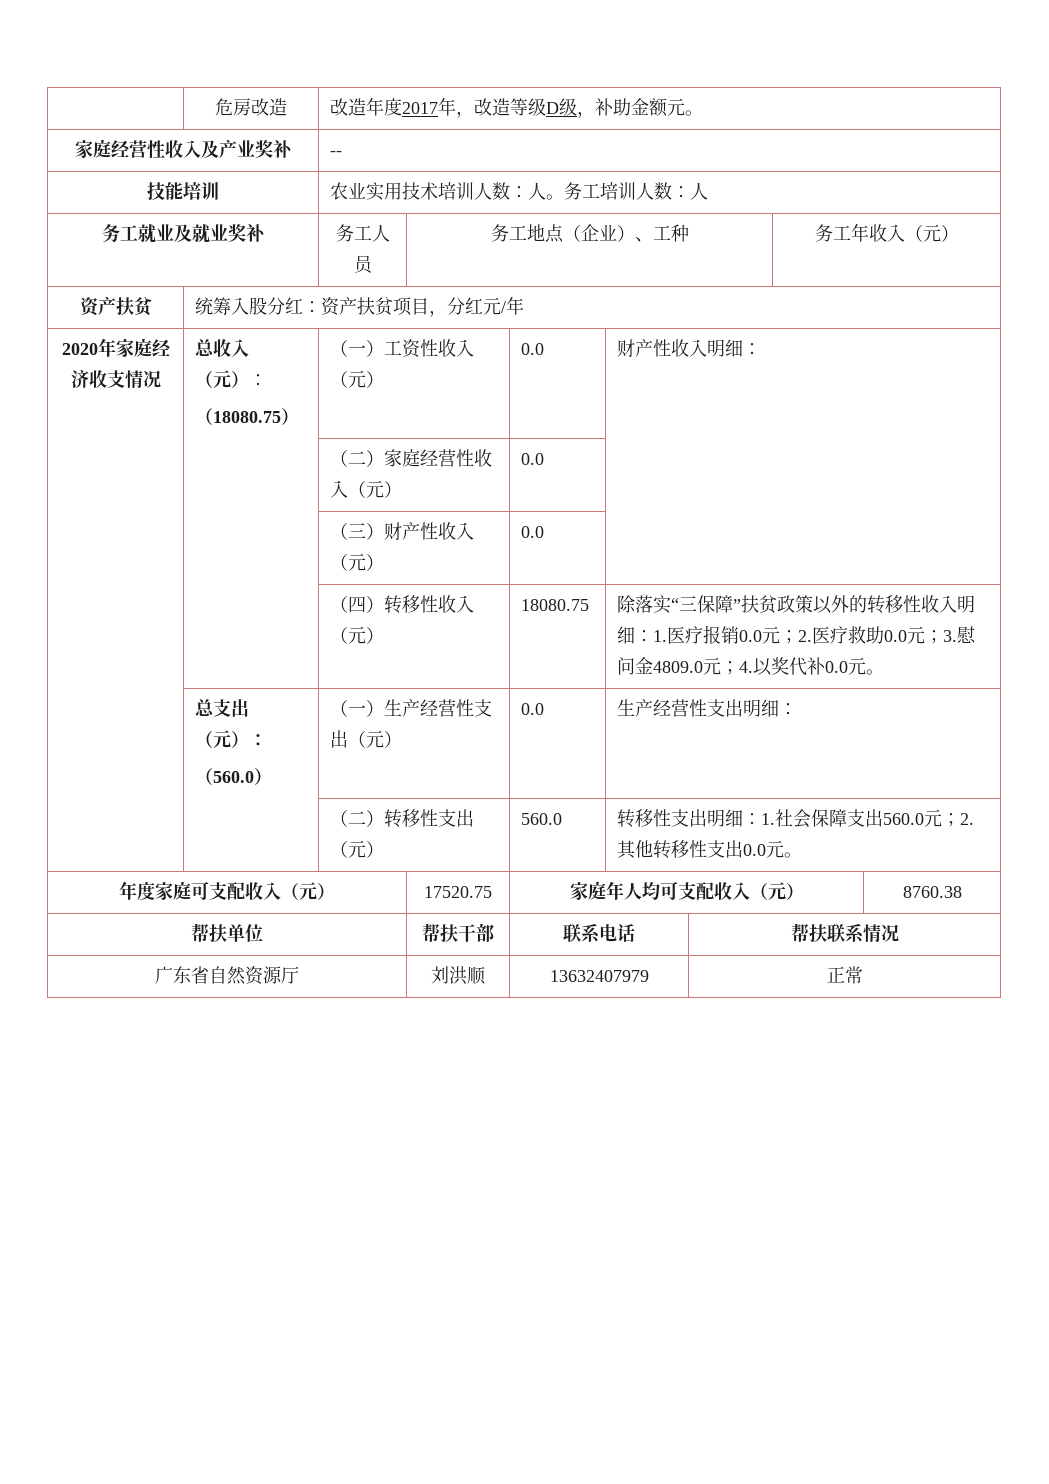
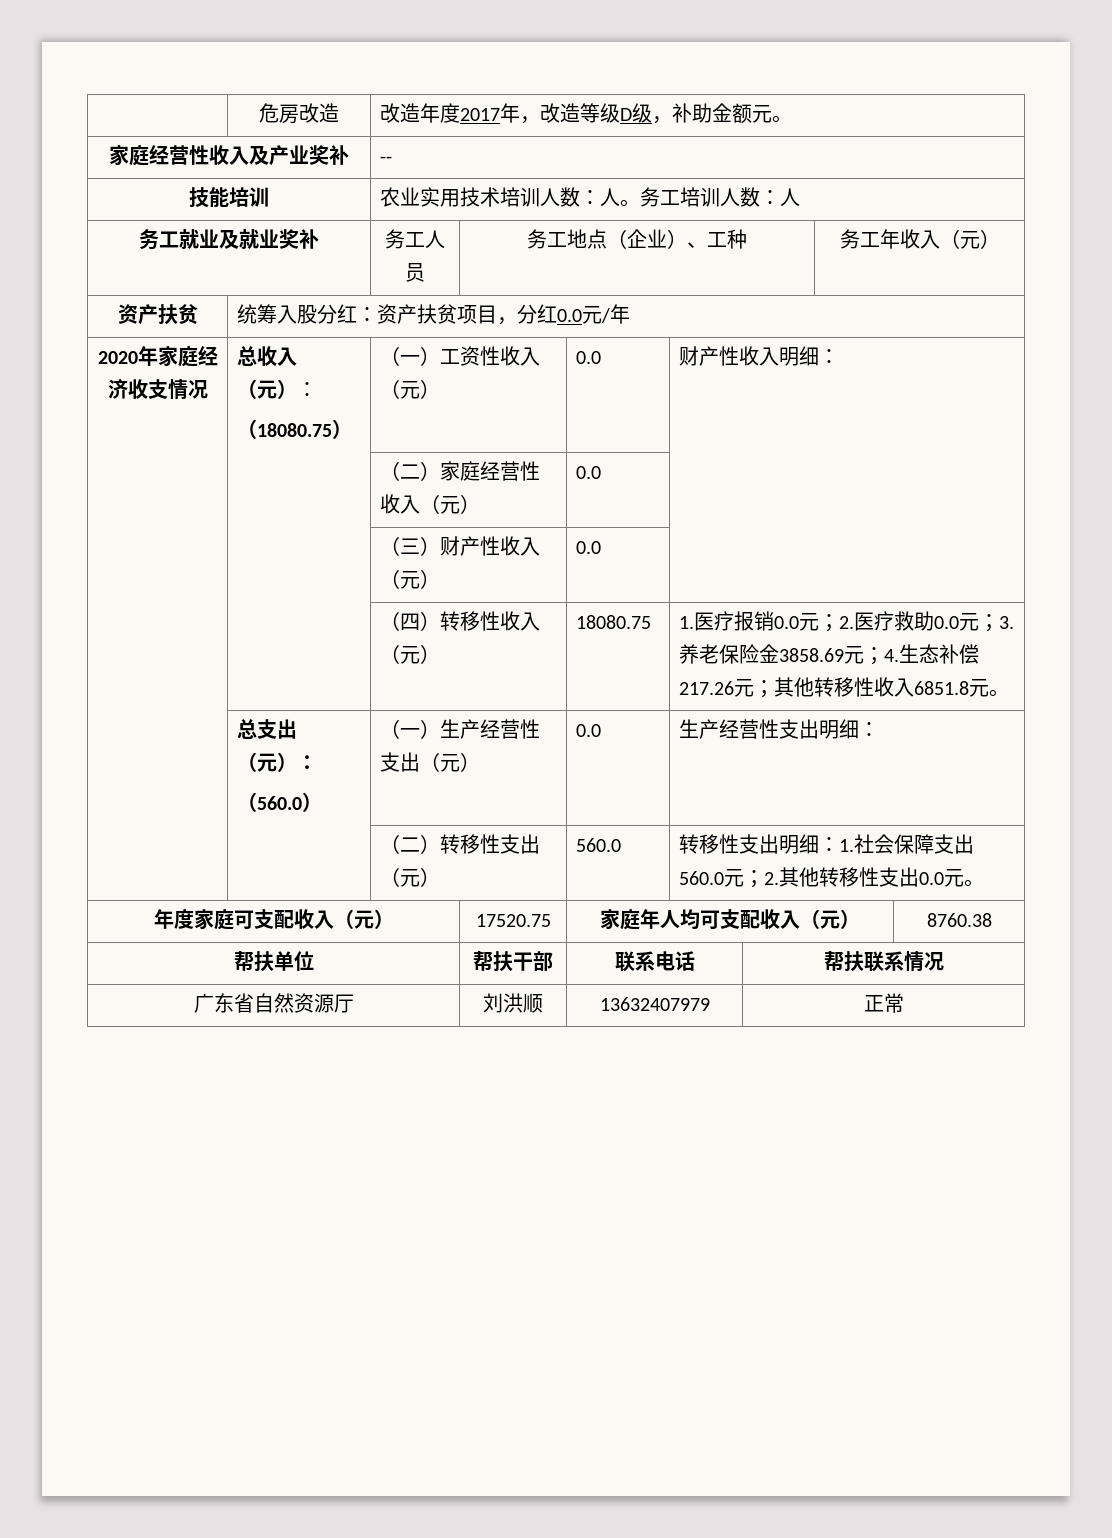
- 资产扶贫 | 统筹入股分红：资产扶贫项目，分红元/年
+ 资产扶贫 | 统筹入股分红：资产扶贫项目，分红0.0元/年
- | | （四）转移性收入（元） | 18080.75 | 除落实“三保障”扶贫政策以外的转移性收入明细：1.医疗报销0.0元；2.医疗救助0.0元；3.慰问金4809.0元；4.以奖代补0.0元。
+ | | （四）转移性收入（元） | 18080.75 | 1.医疗报销0.0元；2.医疗救助0.0元；3.养老保险金3858.69元；4.生态补偿217.26元；其他转移性收入6851.8元。

